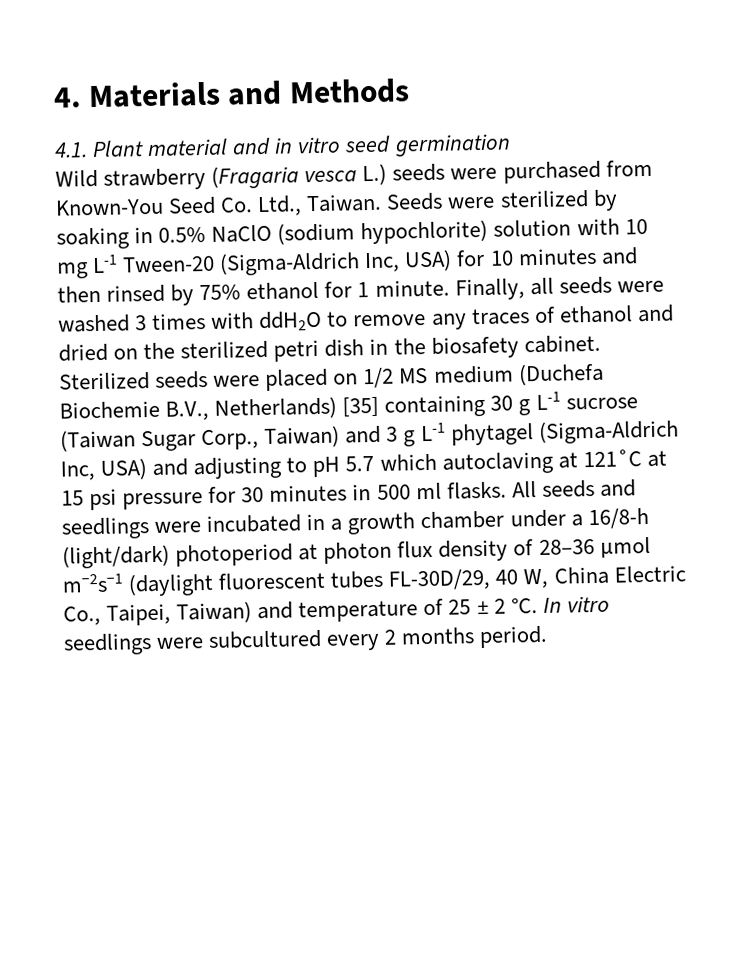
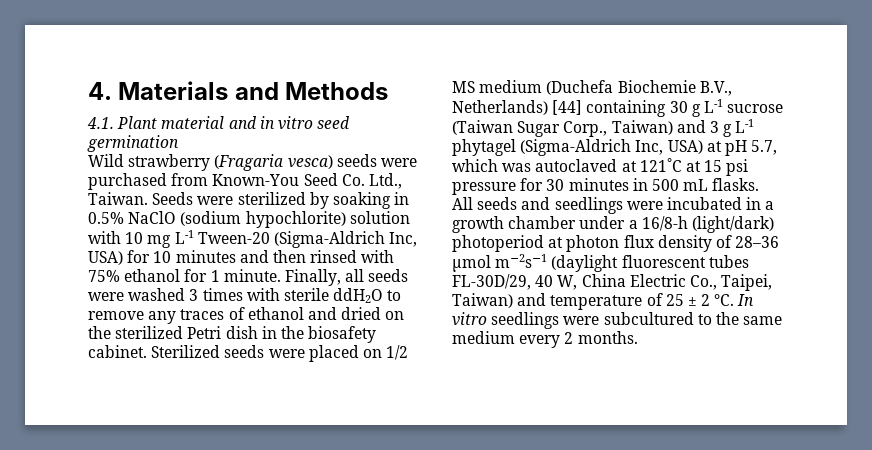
- Wild strawberry (Fragaria vesca L.) seeds were purchased from Known-You Seed Co. Ltd., Taiwan.
+ Wild strawberry (Fragaria vesca) seeds were purchased from Known-You Seed Co. Ltd., Taiwan.
- Seeds were sterilized by soaking in 0.5% NaClO (sodium hypochlorite) solution with 10 mg L-1 Tween-20 (Sigma-Aldrich Inc, USA) for 10 minutes and then rinsed by 75% ethanol for 1 minute.
+ Seeds were sterilized by soaking in 0.5% NaClO (sodium hypochlorite) solution with 10 mg L-1 Tween-20 (Sigma-Aldrich Inc, USA) for 10 minutes and then rinsed with 75% ethanol for 1 minute.
- Finally, all seeds were washed 3 times with ddH2O to remove any traces of ethanol and dried on the sterilized petri dish in the biosafety cabinet.
+ Finally, all seeds were washed 3 times with sterile ddH2O to remove any traces of ethanol and dried on the sterilized Petri dish in the biosafety cabinet.
- Sterilized seeds were placed on 1/2 MS medium (Duchefa Biochemie B.V., Netherlands) [35] containing 30 g L-1 sucrose (Taiwan Sugar Corp., Taiwan) and 3 g L-1 phytagel (Sigma-Aldrich Inc, USA) and adjusting to pH 5.7 which autoclaving at 121˚C at 15 psi pressure for 30 minutes in 500 ml flasks.
+ Sterilized seeds were placed on 1/2 MS medium (Duchefa Biochemie B.V., Netherlands) [44] containing 30 g L-1 sucrose (Taiwan Sugar Corp., Taiwan) and 3 g L-1 phytagel (Sigma-Aldrich Inc, USA) at pH 5.7, which was autoclaved at 121˚C at 15 psi pressure for 30 minutes in 500 mL flasks.
- In vitro seedlings were subcultured every 2 months period.
+ In vitro seedlings were subcultured to the same medium every 2 months.

